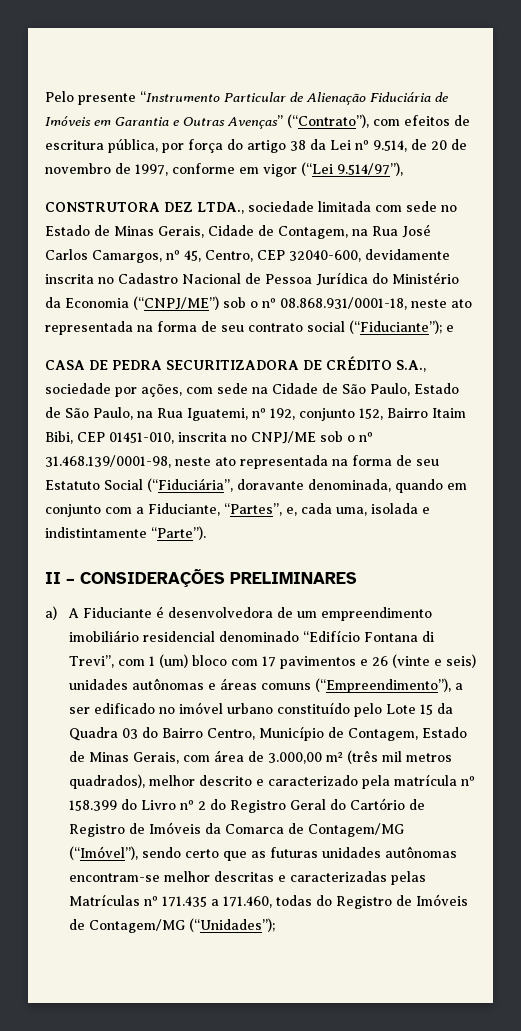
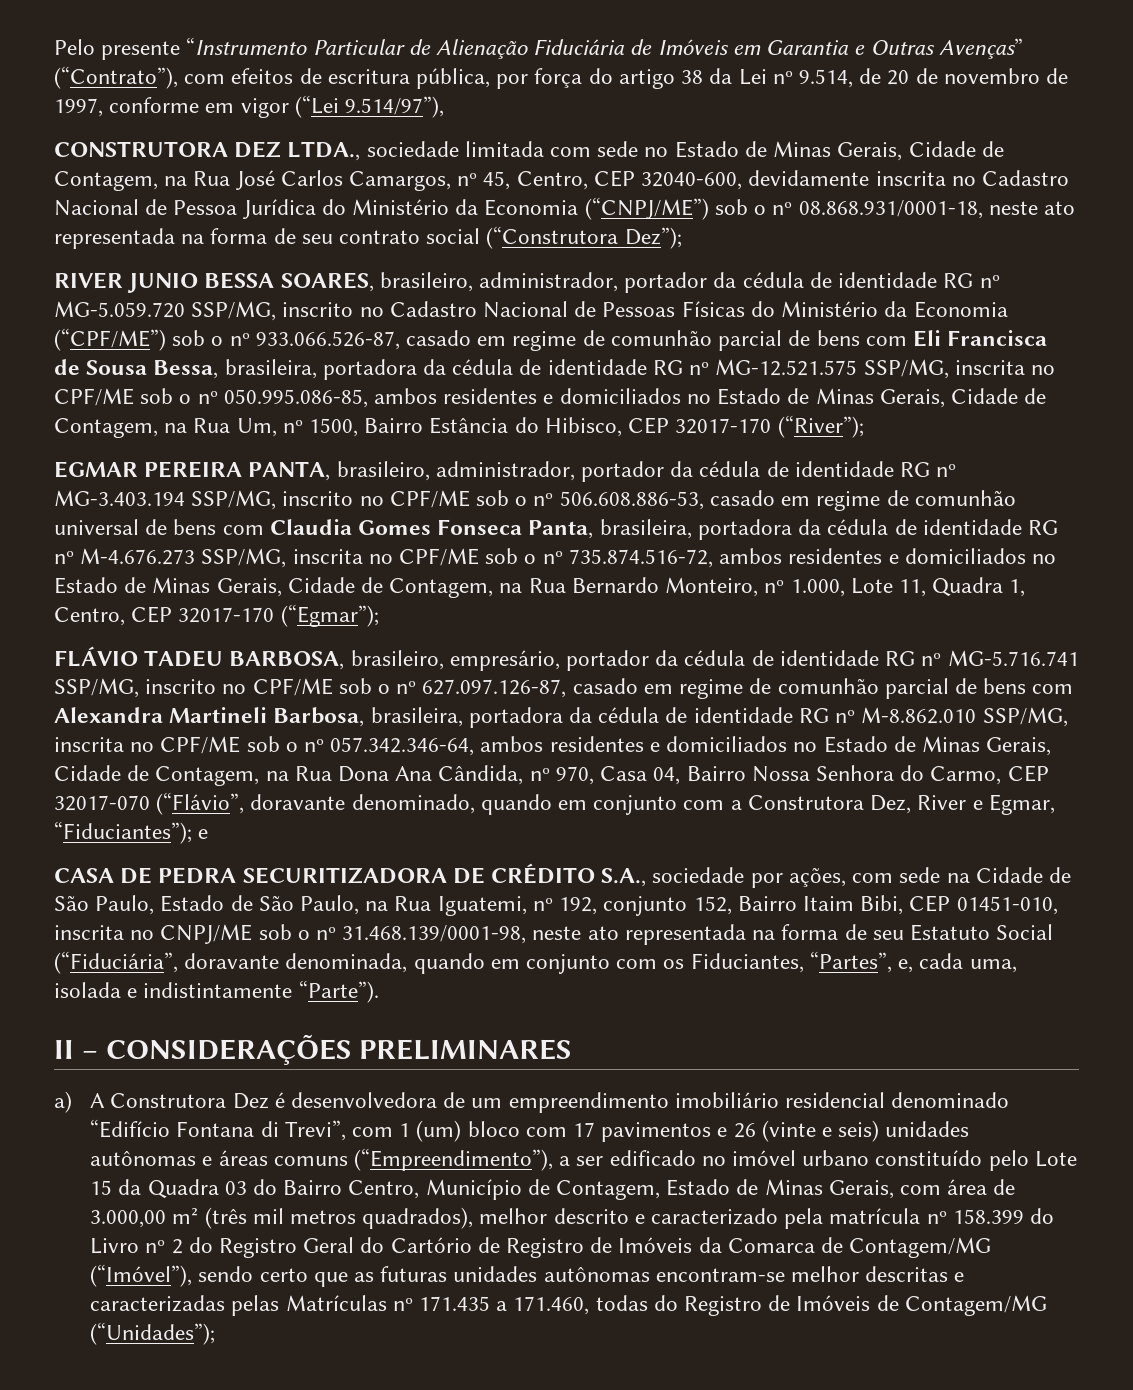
- CONSTRUTORA DEZ LTDA., sociedade limitada com sede no Estado de Minas Gerais, Cidade de Contagem, na Rua José Carlos Camargos, nº 45, Centro, CEP 32040-600, devidamente inscrita no Cadastro Nacional de Pessoa Jurídica do Ministério da Economia (“CNPJ/ME”) sob o nº 08.868.931/0001-18, neste ato representada na forma de seu contrato social (“Fiduciante”); e
+ CONSTRUTORA DEZ LTDA., sociedade limitada com sede no Estado de Minas Gerais, Cidade de Contagem, na Rua José Carlos Camargos, nº 45, Centro, CEP 32040-600, devidamente inscrita no Cadastro Nacional de Pessoa Jurídica do Ministério da Economia (“CNPJ/ME”) sob o nº 08.868.931/0001-18, neste ato representada na forma de seu contrato social (“Construtora Dez”);
+ RIVER JUNIO BESSA SOARES, brasileiro, administrador, portador da cédula de identidade RG nº MG-5.059.720 SSP/MG, inscrito no Cadastro Nacional de Pessoas Físicas do Ministério da Economia (“CPF/ME”) sob o nº 933.066.526-87, casado em regime de comunhão parcial de bens com Eli Francisca de Sousa Bessa, brasileira, portadora da cédula de identidade RG nº MG-12.521.575 SSP/MG, inscrita no CPF/ME sob o nº 050.995.086-85, ambos residentes e domiciliados no Estado de Minas Gerais, Cidade de Contagem, na Rua Um, nº 1500, Bairro Estância do Hibisco, CEP 32017-170 (“River”);
+ EGMAR PEREIRA PANTA, brasileiro, administrador, portador da cédula de identidade RG nº MG-3.403.194 SSP/MG, inscrito no CPF/ME sob o nº 506.608.886-53, casado em regime de comunhão universal de bens com Claudia Gomes Fonseca Panta, brasileira, portadora da cédula de identidade RG nº M-4.676.273 SSP/MG, inscrita no CPF/ME sob o nº 735.874.516-72, ambos residentes e domiciliados no Estado de Minas Gerais, Cidade de Contagem, na Rua Bernardo Monteiro, nº 1.000, Lote 11, Quadra 1, Centro, CEP 32017-170 (“Egmar”);
+ FLÁVIO TADEU BARBOSA, brasileiro, empresário, portador da cédula de identidade RG nº MG-5.716.741 SSP/MG, inscrito no CPF/ME sob o nº 627.097.126-87, casado em regime de comunhão parcial de bens com Alexandra Martineli Barbosa, brasileira, portadora da cédula de identidade RG nº M-8.862.010 SSP/MG, inscrita no CPF/ME sob o nº 057.342.346-64, ambos residentes e domiciliados no Estado de Minas Gerais, Cidade de Contagem, na Rua Dona Ana Cândida, nº 970, Casa 04, Bairro Nossa Senhora do Carmo, CEP 32017-070 (“Flávio”, doravante denominado, quando em conjunto com a Construtora Dez, River e Egmar, “Fiduciantes”); e
- CASA DE PEDRA SECURITIZADORA DE CRÉDITO S.A., sociedade por ações, com sede na Cidade de São Paulo, Estado de São Paulo, na Rua Iguatemi, nº 192, conjunto 152, Bairro Itaim Bibi, CEP 01451-010, inscrita no CNPJ/ME sob o nº 31.468.139/0001-98, neste ato representada na forma de seu Estatuto Social (“Fiduciária”, doravante denominada, quando em conjunto com a Fiduciante, “Partes”, e, cada uma, isolada e indistintamente “Parte”).
+ CASA DE PEDRA SECURITIZADORA DE CRÉDITO S.A., sociedade por ações, com sede na Cidade de São Paulo, Estado de São Paulo, na Rua Iguatemi, nº 192, conjunto 152, Bairro Itaim Bibi, CEP 01451-010, inscrita no CNPJ/ME sob o nº 31.468.139/0001-98, neste ato representada na forma de seu Estatuto Social (“Fiduciária”, doravante denominada, quando em conjunto com os Fiduciantes, “Partes”, e, cada uma, isolada e indistintamente “Parte”).
- a) A Fiduciante é desenvolvedora de um empreendimento imobiliário residencial denominado “Edifício Fontana di Trevi”, com 1 (um) bloco com 17 pavimentos e 26 (vinte e seis) unidades autônomas e áreas comuns (“Empreendimento”), a ser edificado no imóvel urbano constituído pelo Lote 15 da Quadra 03 do Bairro Centro, Município de Contagem, Estado de Minas Gerais, com área de 3.000,00 m² (três mil metros quadrados), melhor descrito e caracterizado pela matrícula nº 158.399 do Livro nº 2 do Registro Geral do Cartório de Registro de Imóveis da Comarca de Contagem/MG (“Imóvel”), sendo certo que as futuras unidades autônomas encontram-se melhor descritas e caracterizadas pelas Matrículas nº 171.435 a 171.460, todas do Registro de Imóveis de Contagem/MG (“Unidades”);
+ a) A Construtora Dez é desenvolvedora de um empreendimento imobiliário residencial denominado “Edifício Fontana di Trevi”, com 1 (um) bloco com 17 pavimentos e 26 (vinte e seis) unidades autônomas e áreas comuns (“Empreendimento”), a ser edificado no imóvel urbano constituído pelo Lote 15 da Quadra 03 do Bairro Centro, Município de Contagem, Estado de Minas Gerais, com área de 3.000,00 m² (três mil metros quadrados), melhor descrito e caracterizado pela matrícula nº 158.399 do Livro nº 2 do Registro Geral do Cartório de Registro de Imóveis da Comarca de Contagem/MG (“Imóvel”), sendo certo que as futuras unidades autônomas encontram-se melhor descritas e caracterizadas pelas Matrículas nº 171.435 a 171.460, todas do Registro de Imóveis de Contagem/MG (“Unidades”);

